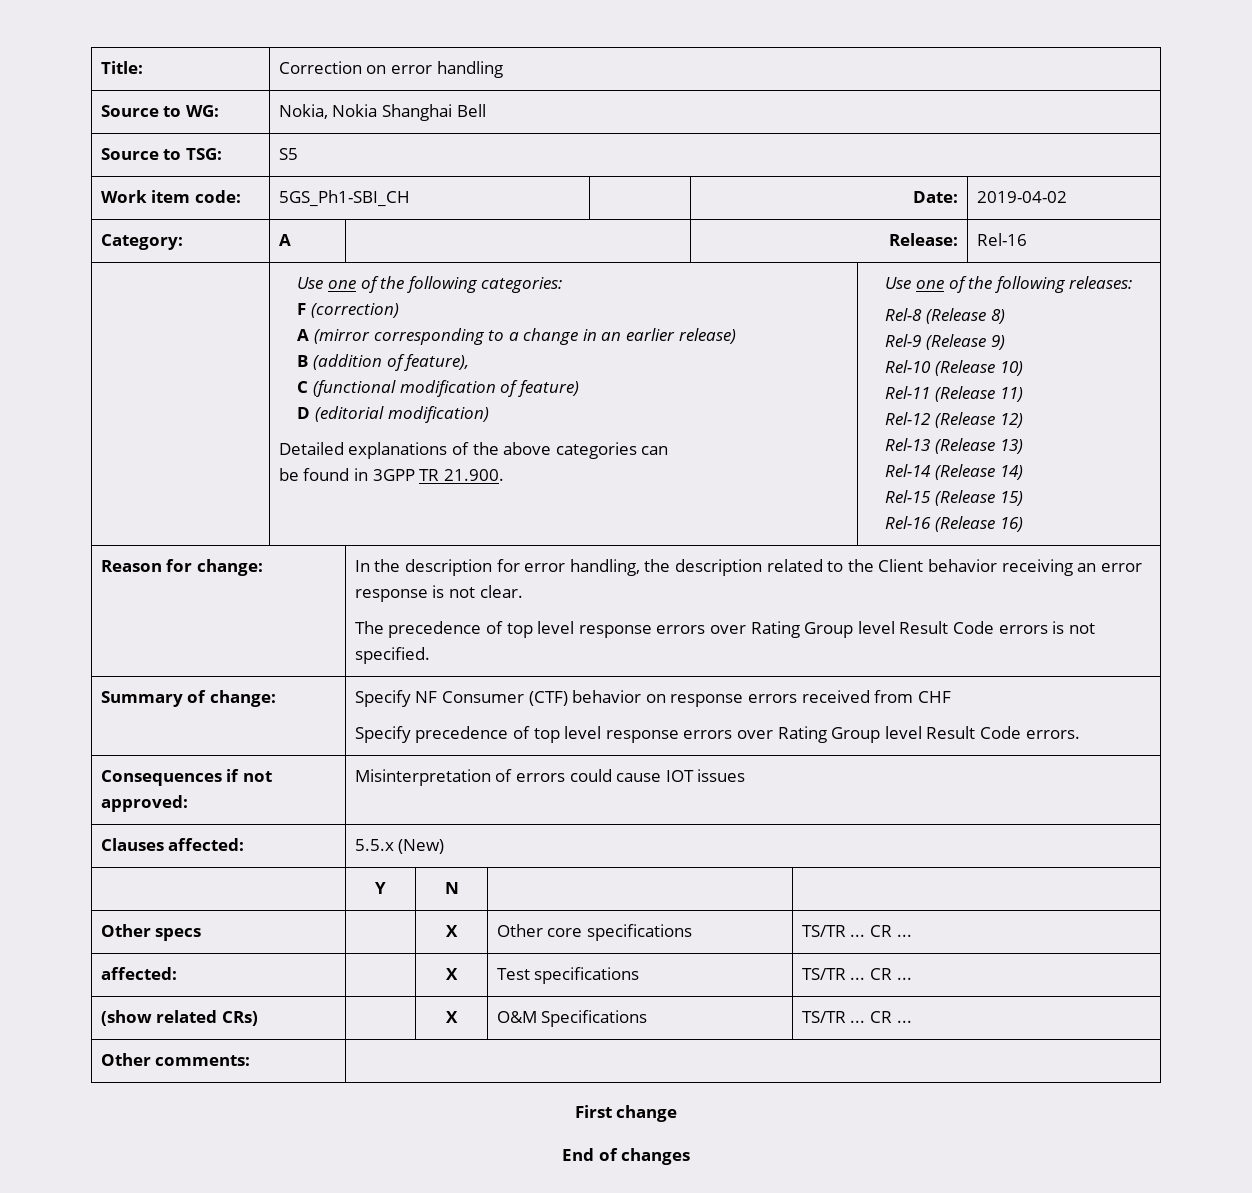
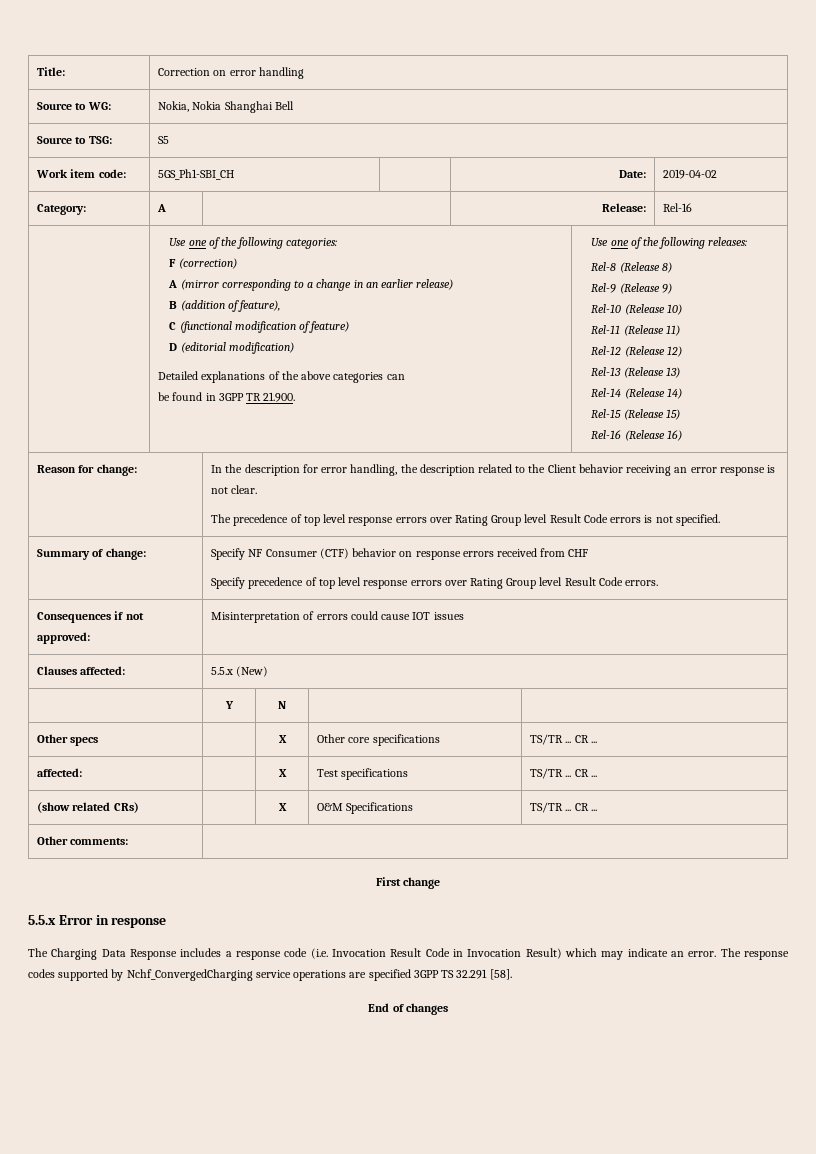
+ 5.5.x Error in response
+ The Charging Data Response includes a response code (i.e. Invocation Result Code in Invocation Result) which may indicate an error. The response codes supported by Nchf_ConvergedCharging service operations are specified 3GPP TS 32.291 [58].

